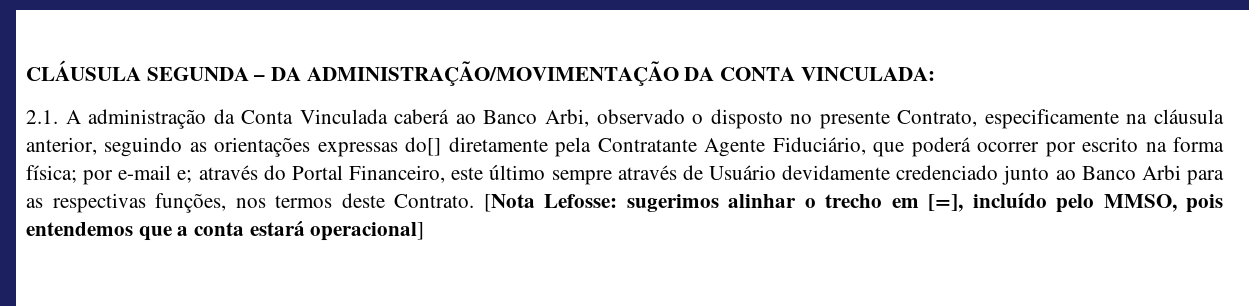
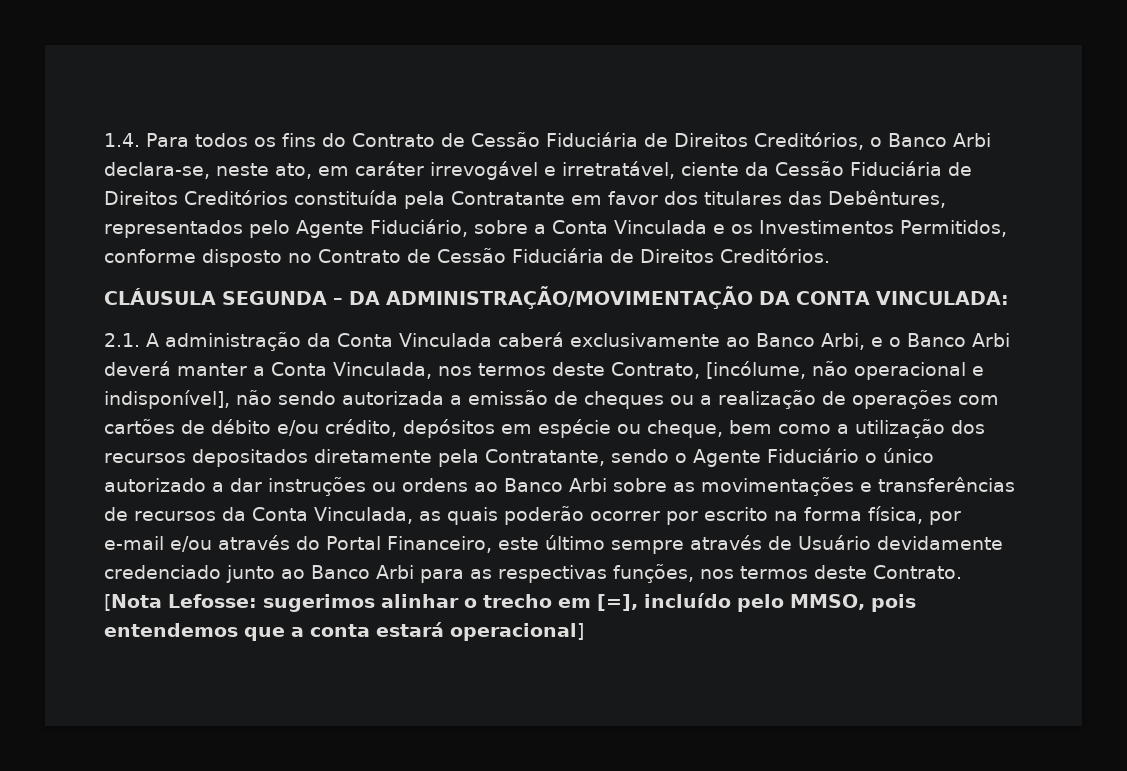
+ 1.4. Para todos os fins do Contrato de Cessão Fiduciária de Direitos Creditórios, o Banco Arbi declara-se, neste ato, em caráter irrevogável e irretratável, ciente da Cessão Fiduciária de Direitos Creditórios constituída pela Contratante em favor dos titulares das Debêntures, representados pelo Agente Fiduciário, sobre a Conta Vinculada e os Investimentos Permitidos, conforme disposto no Contrato de Cessão Fiduciária de Direitos Creditórios.
- 2.1. A administração da Conta Vinculada caberá ao Banco Arbi, observado o disposto no presente Contrato, especificamente na cláusula anterior, seguindo as orientações expressas do[] diretamente pela Contratante Agente Fiduciário, que poderá ocorrer por escrito na forma física; por e-mail e; através do Portal Financeiro, este último sempre através de Usuário devidamente credenciado junto ao Banco Arbi para as respectivas funções, nos termos deste Contrato.
+ 2.1. A administração da Conta Vinculada caberá exclusivamente ao Banco Arbi, e o Banco Arbi deverá manter a Conta Vinculada, nos termos deste Contrato, [incólume, não operacional e indisponível], não sendo autorizada a emissão de cheques ou a realização de operações com cartões de débito e/ou crédito, depósitos em espécie ou cheque, bem como a utilização dos recursos depositados diretamente pela Contratante, sendo o Agente Fiduciário o único autorizado a dar instruções ou ordens ao Banco Arbi sobre as movimentações e transferências de recursos da Conta Vinculada, as quais poderão ocorrer por escrito na forma física, por e-mail e/ou através do Portal Financeiro, este último sempre através de Usuário devidamente credenciado junto ao Banco Arbi para as respectivas funções, nos termos deste Contrato.

